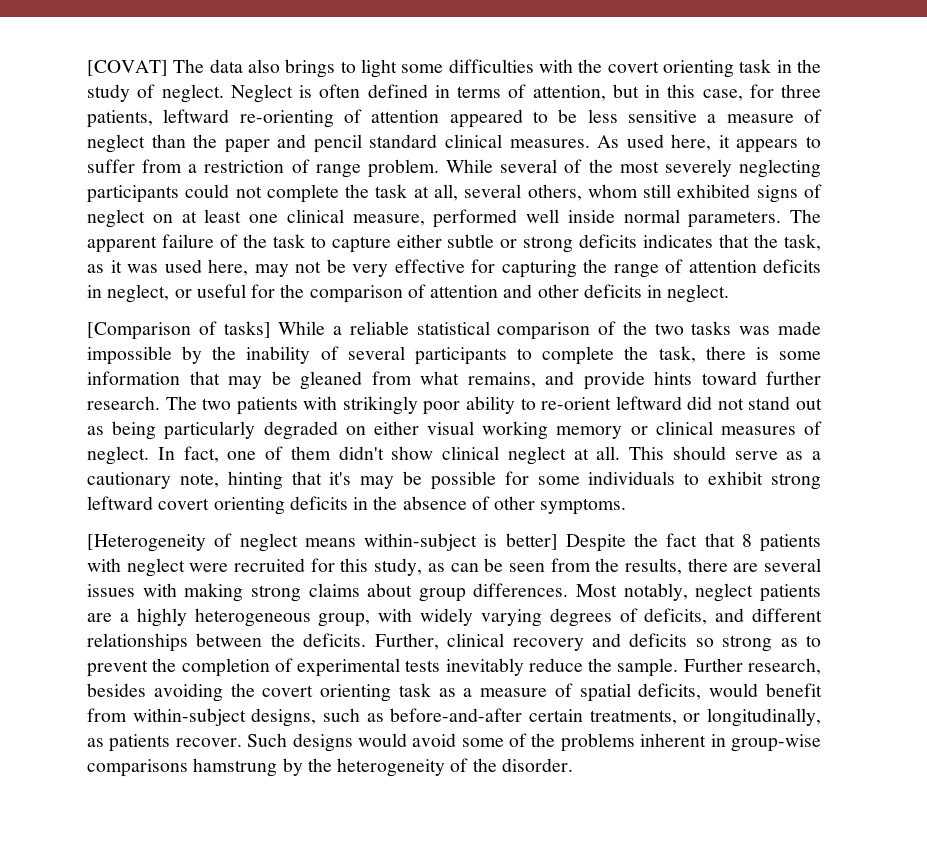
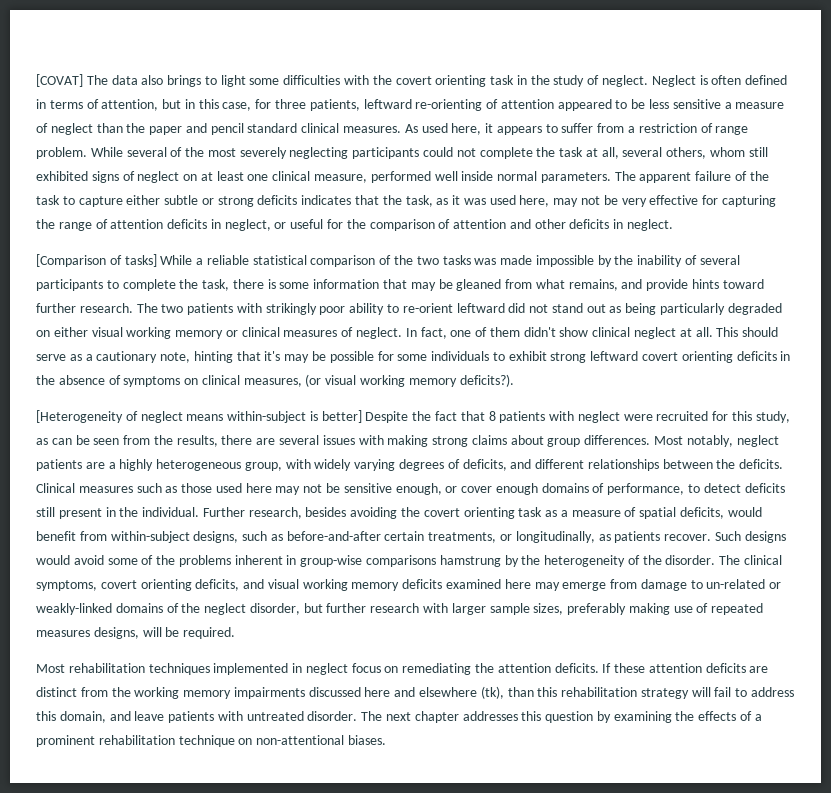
- This should serve as a cautionary note, hinting that it's may be possible for some individuals to exhibit strong leftward covert orienting deficits in the absence of other symptoms.
+ This should serve as a cautionary note, hinting that it's may be possible for some individuals to exhibit strong leftward covert orienting deficits in the absence of symptoms on clinical measures, (or visual working memory deficits?).
- Further, clinical recovery and deficits so strong as to prevent the completion of experimental tests inevitably reduce the sample.
+ Clinical measures such as those used here may not be sensitive enough, or cover enough domains of performance, to detect deficits still present in the individual.
+ The clinical symptoms, covert orienting deficits, and visual working memory deficits examined here may emerge from damage to un-related or weakly-linked domains of the neglect disorder, but further research with larger sample sizes, preferably making use of repeated measures designs, will be required.
+ Most rehabilitation techniques implemented in neglect focus on remediating the attention deficits. If these attention deficits are distinct from the working memory impairments discussed here and elsewhere (tk), than this rehabilitation strategy will fail to address this domain, and leave patients with untreated disorder. The next chapter addresses this question by examining the effects of a prominent rehabilitation technique on non-attentional biases.

